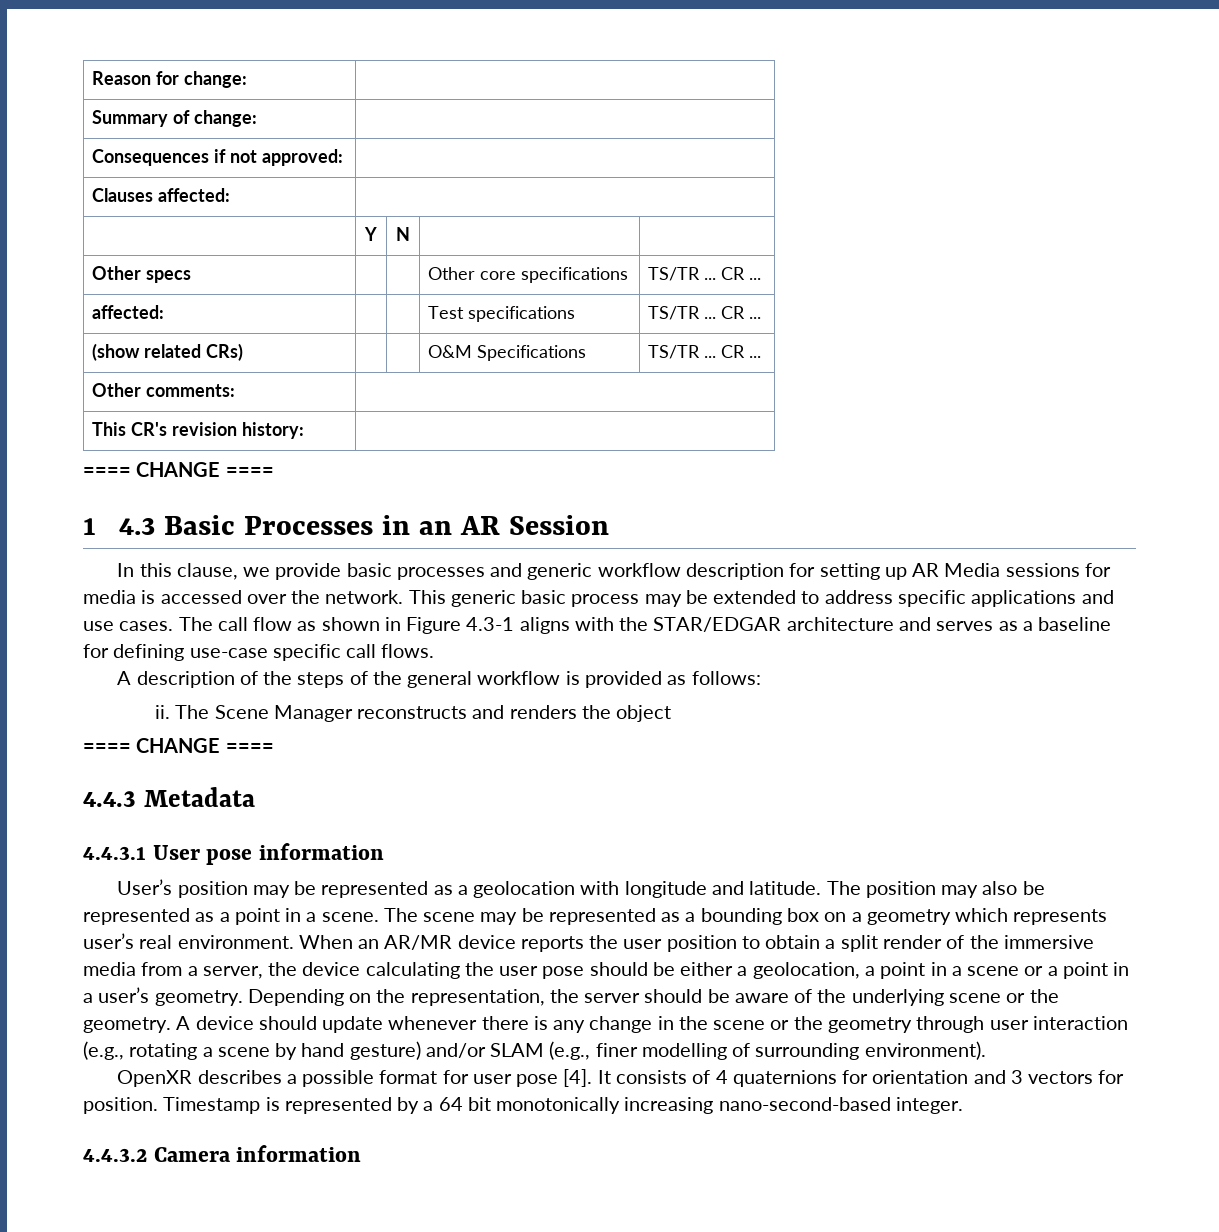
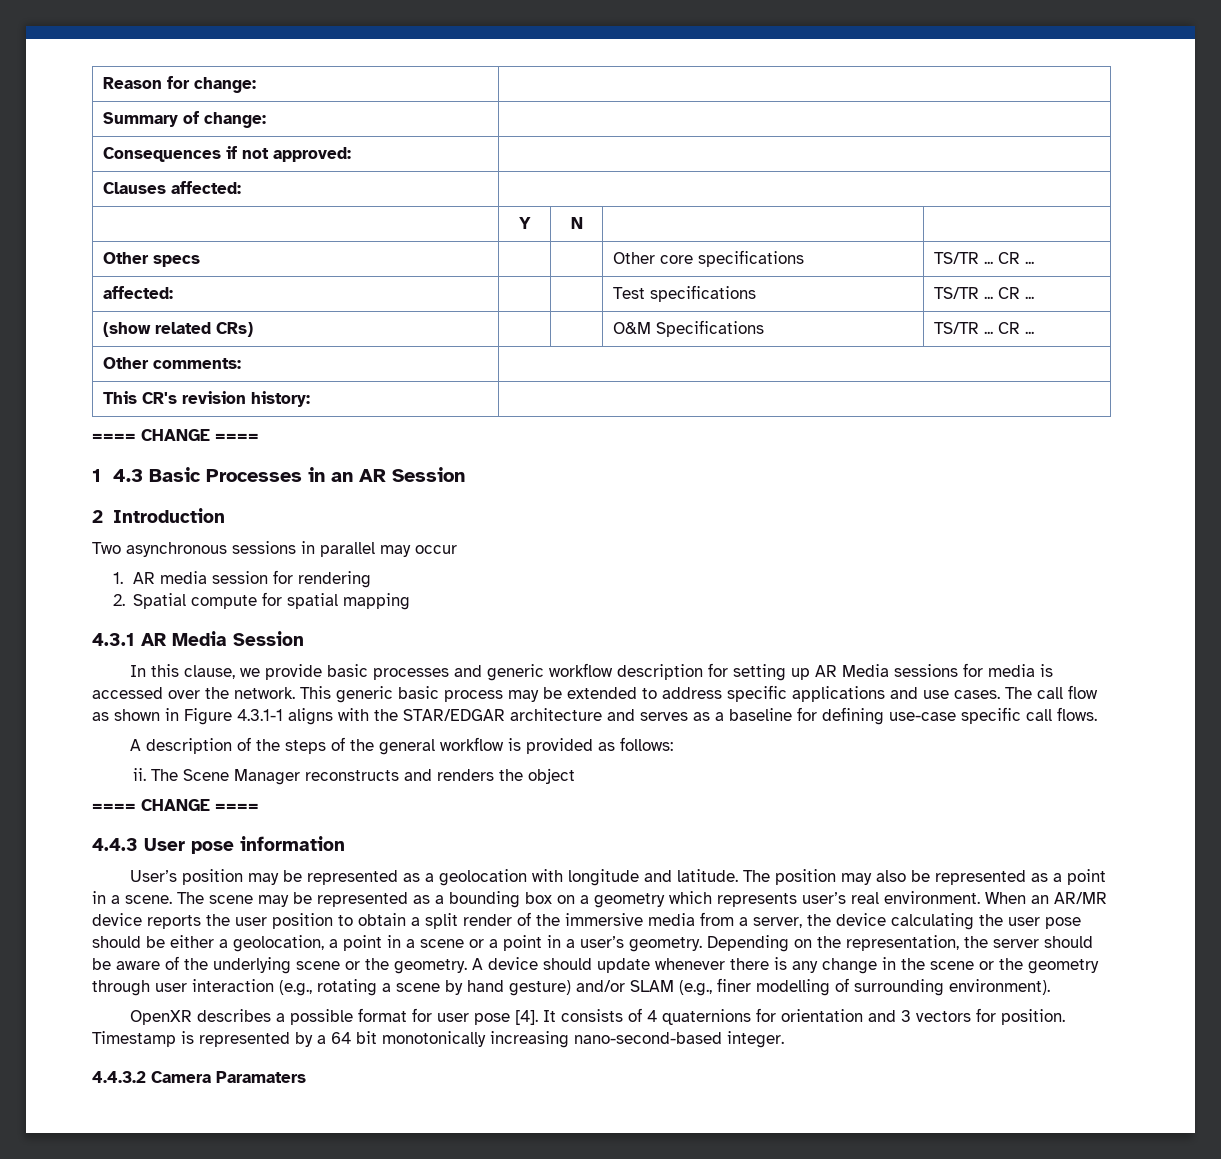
+ 2 Introduction
+ Two asynchronous sessions in parallel may occur
+ 1. AR media session for rendering
+ 2. Spatial compute for spatial mapping
+ 4.3.1 AR Media Session
- The call flow as shown in Figure 4.3-1 aligns with the STAR/EDGAR architecture and serves as a baseline for defining use-case specific call flows.
+ The call flow as shown in Figure 4.3.1-1 aligns with the STAR/EDGAR architecture and serves as a baseline for defining use-case specific call flows.
- 4.4.3 Metadata
- 4.4.3.1 User pose information
+ 4.4.3 User pose information
- 4.4.3.2 Camera information
+ 4.4.3.2 Camera Paramaters

